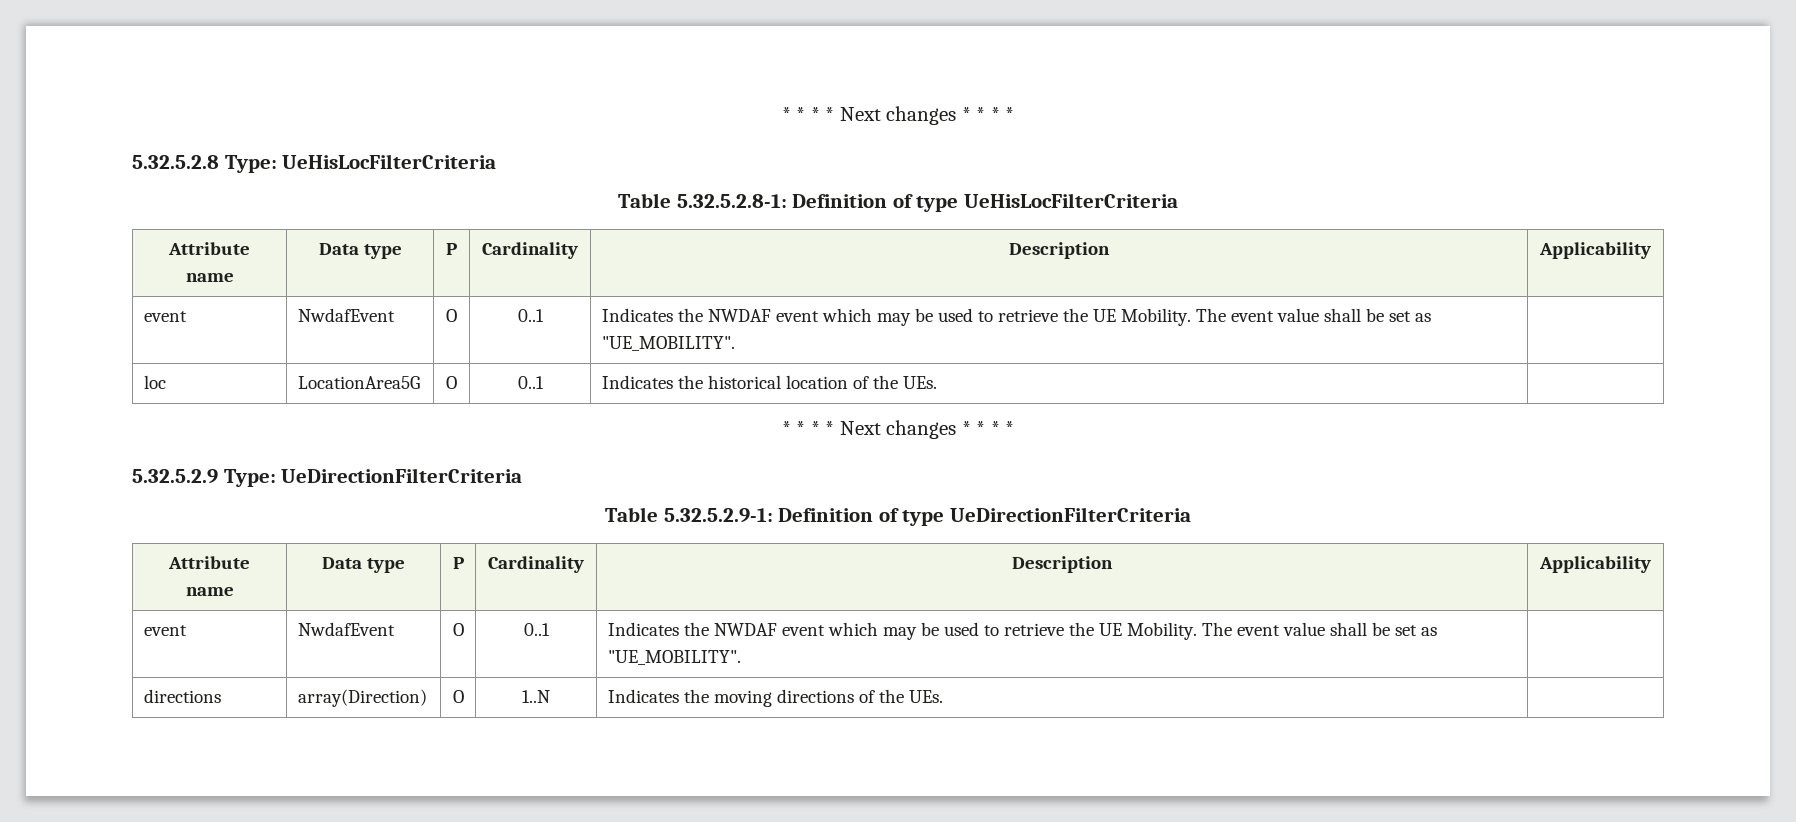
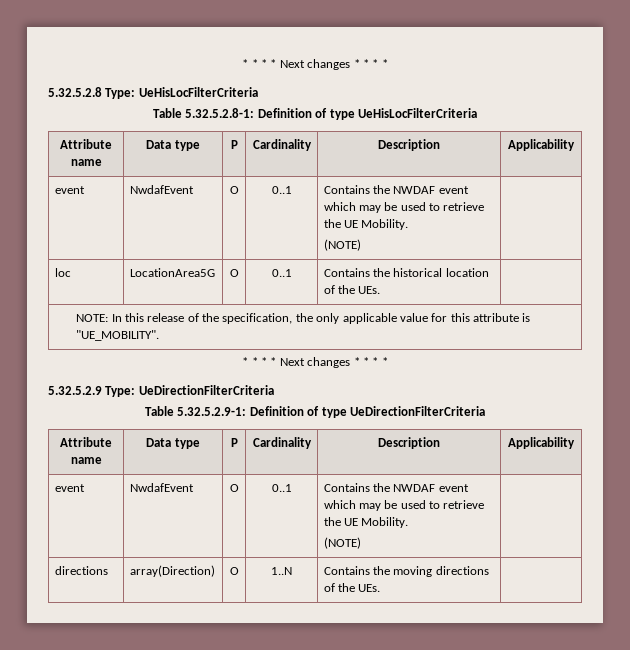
  Table 5.32.5.2.8-1: Definition of type UeHisLocFilterCriteria
  Attribute name | Data type | P | Cardinality | Description | Applicability
- event | NwdafEvent | O | 0..1 | Indicates the NWDAF event which may be used to retrieve the UE Mobility. The event value shall be set as "UE_MOBILITY". |
+ event | NwdafEvent | O | 0..1 | Contains the NWDAF event which may be used to retrieve the UE Mobility.
+ (NOTE) |
- loc | LocationArea5G | O | 0..1 | Indicates the historical location of the UEs. |
+ loc | LocationArea5G | O | 0..1 | Contains the historical location of the UEs. |
+ NOTE: In this release of the specification, the only applicable value for this attribute is "UE_MOBILITY".
  Table 5.32.5.2.9-1: Definition of type UeDirectionFilterCriteria
  Attribute name | Data type | P | Cardinality | Description | Applicability
- event | NwdafEvent | O | 0..1 | Indicates the NWDAF event which may be used to retrieve the UE Mobility. The event value shall be set as "UE_MOBILITY". |
+ event | NwdafEvent | O | 0..1 | Contains the NWDAF event which may be used to retrieve the UE Mobility.
+ (NOTE) |
- directions | array(Direction) | O | 1..N | Indicates the moving directions of the UEs. |
+ directions | array(Direction) | O | 1..N | Contains the moving directions of the UEs. |

